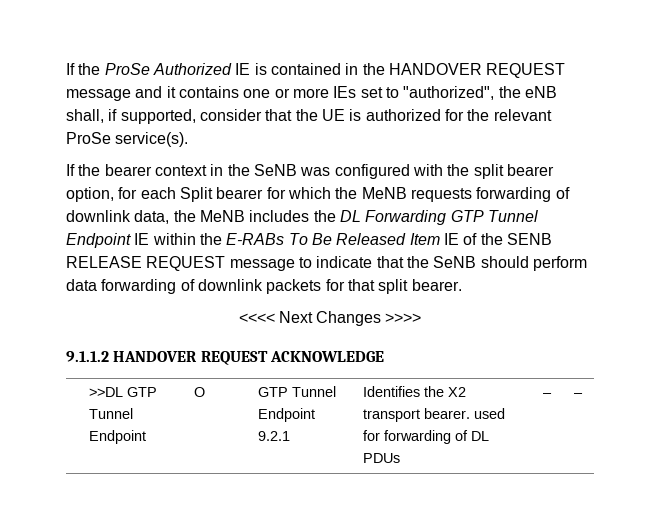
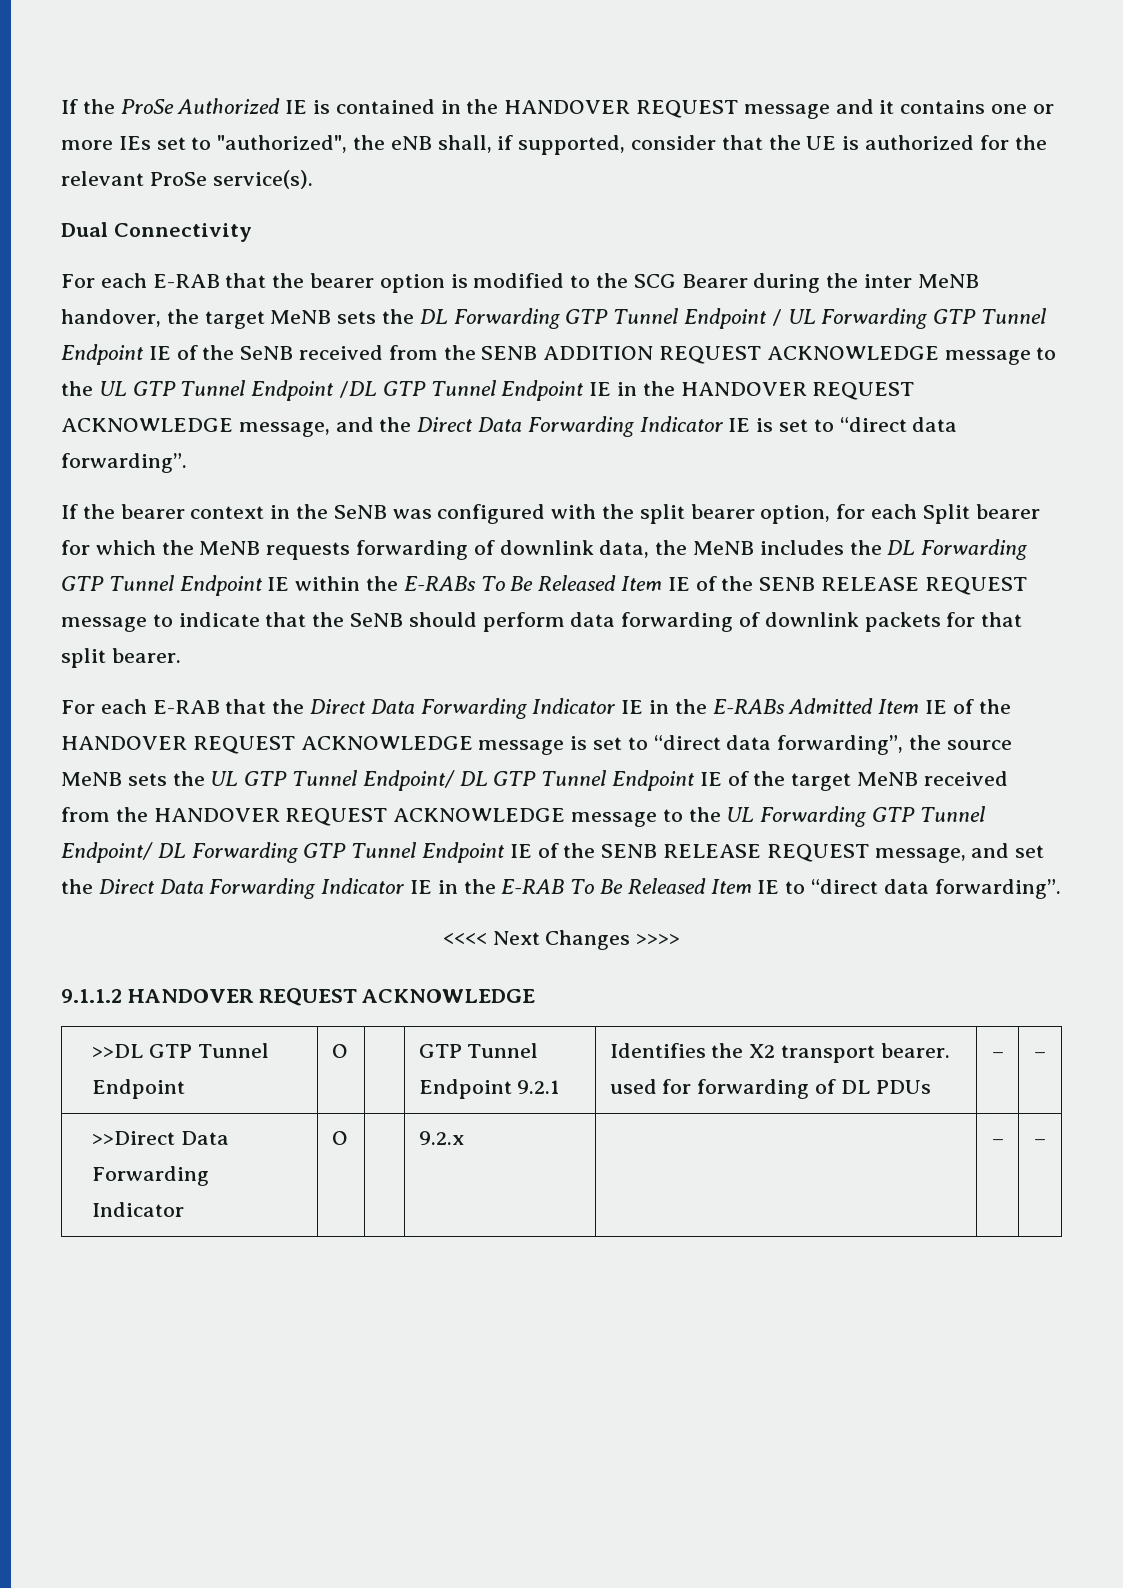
+ Dual Connectivity
+ For each E-RAB that the bearer option is modified to the SCG Bearer during the inter MeNB handover, the target MeNB sets the DL Forwarding GTP Tunnel Endpoint / UL Forwarding GTP Tunnel Endpoint IE of the SeNB received from the SENB ADDITION REQUEST ACKNOWLEDGE message to the UL GTP Tunnel Endpoint /DL GTP Tunnel Endpoint IE in the HANDOVER REQUEST ACKNOWLEDGE message, and the Direct Data Forwarding Indicator IE is set to “direct data forwarding”.
+ For each E-RAB that the Direct Data Forwarding Indicator IE in the E-RABs Admitted Item IE of the HANDOVER REQUEST ACKNOWLEDGE message is set to “direct data forwarding”, the source MeNB sets the UL GTP Tunnel Endpoint/ DL GTP Tunnel Endpoint IE of the target MeNB received from the HANDOVER REQUEST ACKNOWLEDGE message to the UL Forwarding GTP Tunnel Endpoint/ DL Forwarding GTP Tunnel Endpoint IE of the SENB RELEASE REQUEST message, and set the Direct Data Forwarding Indicator IE in the E-RAB To Be Released Item IE to “direct data forwarding”.
+ >>Direct Data Forwarding Indicator | O | | 9.2.x | | – | –

